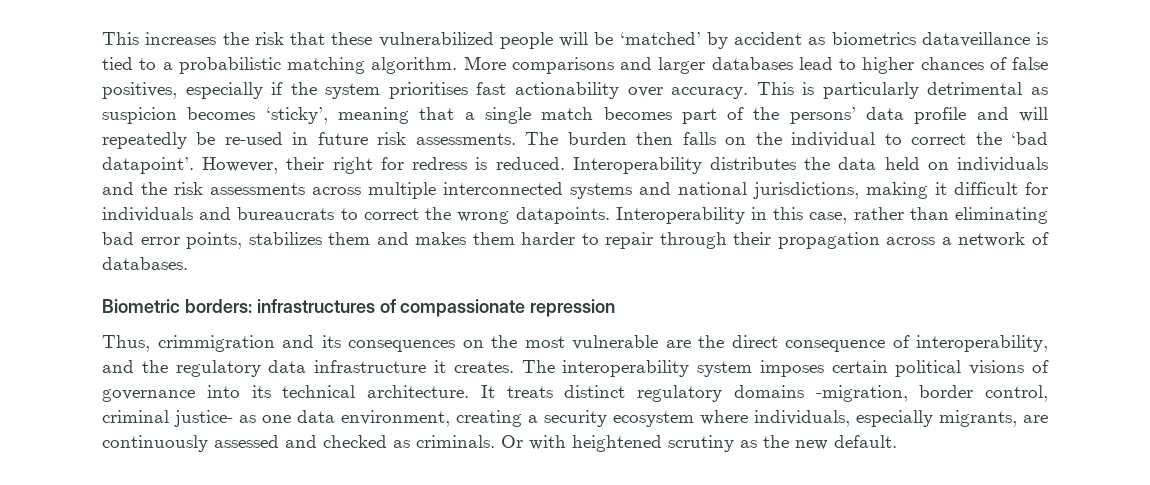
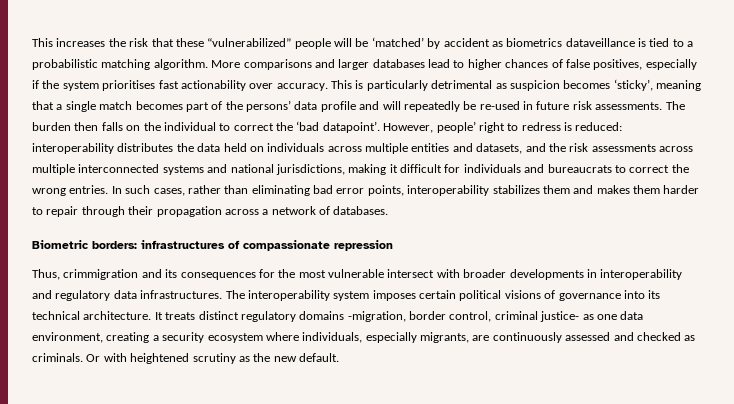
- This increases the risk that these vulnerabilized people will be ‘matched’ by accident as biometrics dataveillance is tied to a probabilistic matching algorithm.
+ This increases the risk that these “vulnerabilized” people will be ‘matched’ by accident as biometrics dataveillance is tied to a probabilistic matching algorithm.
- However, their right for redress is reduced. Interoperability distributes the data held on individuals and the risk assessments across multiple interconnected systems and national jurisdictions, making it difficult for individuals and bureaucrats to correct the wrong datapoints. Interoperability in this case, rather than eliminating bad error points, stabilizes them and makes them harder to repair through their propagation across a network of databases.
+ However, people’ right to redress is reduced: interoperability distributes the data held on individuals across multiple entities and datasets, and the risk assessments across multiple interconnected systems and national jurisdictions, making it difficult for individuals and bureaucrats to correct the wrong entries. In such cases, rather than eliminating bad error points, interoperability stabilizes them and makes them harder to repair through their propagation across a network of databases.
- Thus, crimmigration and its consequences on the most vulnerable are the direct consequence of interoperability, and the regulatory data infrastructure it creates.
+ Thus, crimmigration and its consequences for the most vulnerable intersect with broader developments in interoperability and regulatory data infrastructures.

